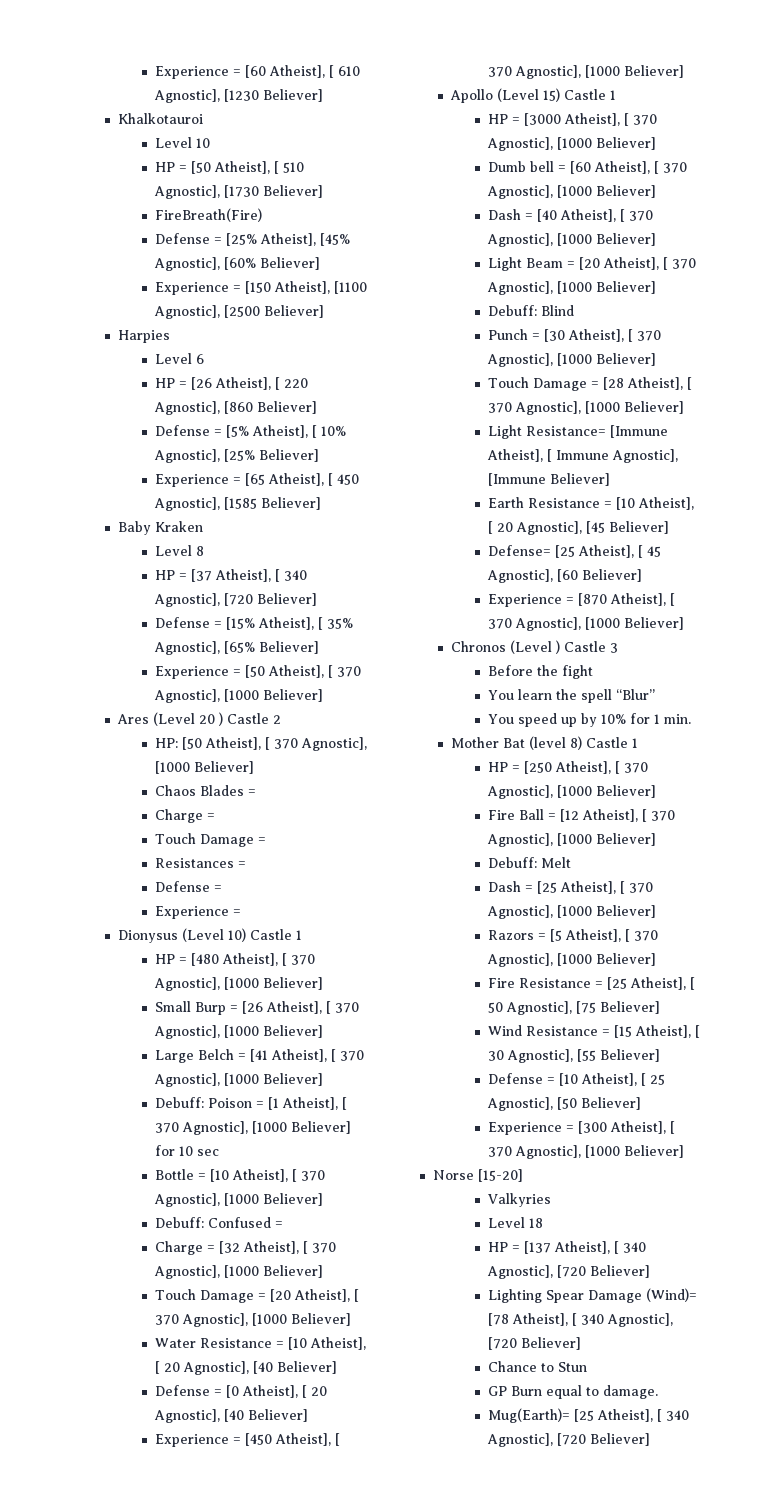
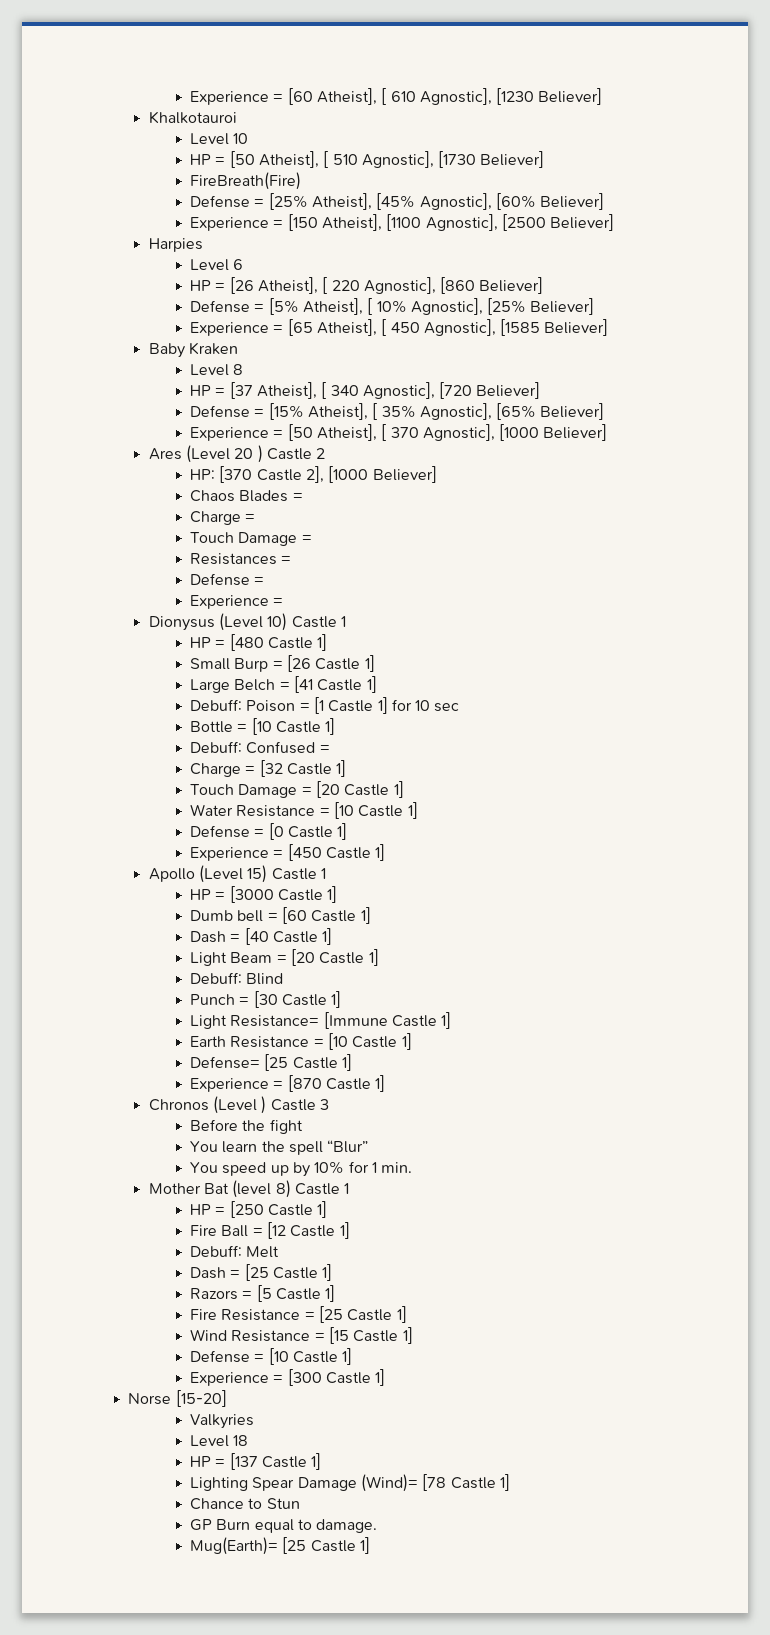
- HP: [50 Atheist], [ 370 Agnostic], [1000 Believer]
+ HP: [370 Castle 2], [1000 Believer]
- HP = [480 Atheist], [ 370 Agnostic], [1000 Believer]
- Small Burp = [26 Atheist], [ 370 Agnostic], [1000 Believer]
- Large Belch = [41 Atheist], [ 370 Agnostic], [1000 Believer]
- Debuff: Poison = [1 Atheist], [ 370 Agnostic], [1000 Believer] for 10 sec
+ HP = [480 Castle 1]
+ Small Burp = [26 Castle 1]
+ Large Belch = [41 Castle 1]
+ Debuff: Poison = [1 Castle 1] for 10 sec
- Bottle = [10 Atheist], [ 370 Agnostic], [1000 Believer]
+ Bottle = [10 Castle 1]
- Charge = [32 Atheist], [ 370 Agnostic], [1000 Believer]
- Touch Damage = [20 Atheist], [ 370 Agnostic], [1000 Believer]
- Water Resistance = [10 Atheist], [ 20 Agnostic], [40 Believer]
- Defense = [0 Atheist], [ 20 Agnostic], [40 Believer]
- Experience = [450 Atheist], [ 370 Agnostic], [1000 Believer]
+ Charge = [32 Castle 1]
+ Touch Damage = [20 Castle 1]
+ Water Resistance = [10 Castle 1]
+ Defense = [0 Castle 1]
+ Experience = [450 Castle 1]
- HP = [3000 Atheist], [ 370 Agnostic], [1000 Believer]
- Dumb bell = [60 Atheist], [ 370 Agnostic], [1000 Believer]
- Dash = [40 Atheist], [ 370 Agnostic], [1000 Believer]
- Light Beam = [20 Atheist], [ 370 Agnostic], [1000 Believer]
+ HP = [3000 Castle 1]
+ Dumb bell = [60 Castle 1]
+ Dash = [40 Castle 1]
+ Light Beam = [20 Castle 1]
- Punch = [30 Atheist], [ 370 Agnostic], [1000 Believer]
- Touch Damage = [28 Atheist], [ 370 Agnostic], [1000 Believer]
- Light Resistance= [Immune Atheist], [ Immune Agnostic], [Immune Believer]
- Earth Resistance = [10 Atheist], [ 20 Agnostic], [45 Believer]
- Defense= [25 Atheist], [ 45 Agnostic], [60 Believer]
- Experience = [870 Atheist], [ 370 Agnostic], [1000 Believer]
+ Punch = [30 Castle 1]
+ Light Resistance= [Immune Castle 1]
+ Earth Resistance = [10 Castle 1]
+ Defense= [25 Castle 1]
+ Experience = [870 Castle 1]
- HP = [250 Atheist], [ 370 Agnostic], [1000 Believer]
- Fire Ball = [12 Atheist], [ 370 Agnostic], [1000 Believer]
+ HP = [250 Castle 1]
+ Fire Ball = [12 Castle 1]
- Dash = [25 Atheist], [ 370 Agnostic], [1000 Believer]
- Razors = [5 Atheist], [ 370 Agnostic], [1000 Believer]
- Fire Resistance = [25 Atheist], [ 50 Agnostic], [75 Believer]
- Wind Resistance = [15 Atheist], [ 30 Agnostic], [55 Believer]
- Defense = [10 Atheist], [ 25 Agnostic], [50 Believer]
- Experience = [300 Atheist], [ 370 Agnostic], [1000 Believer]
+ Dash = [25 Castle 1]
+ Razors = [5 Castle 1]
+ Fire Resistance = [25 Castle 1]
+ Wind Resistance = [15 Castle 1]
+ Defense = [10 Castle 1]
+ Experience = [300 Castle 1]
- HP = [137 Atheist], [ 340 Agnostic], [720 Believer]
+ HP = [137 Castle 1]
- Lighting Spear Damage (Wind)= [78 Atheist], [ 340 Agnostic], [720 Believer]
+ Lighting Spear Damage (Wind)= [78 Castle 1]
- Mug(Earth)= [25 Atheist], [ 340 Agnostic], [720 Believer]
+ Mug(Earth)= [25 Castle 1]

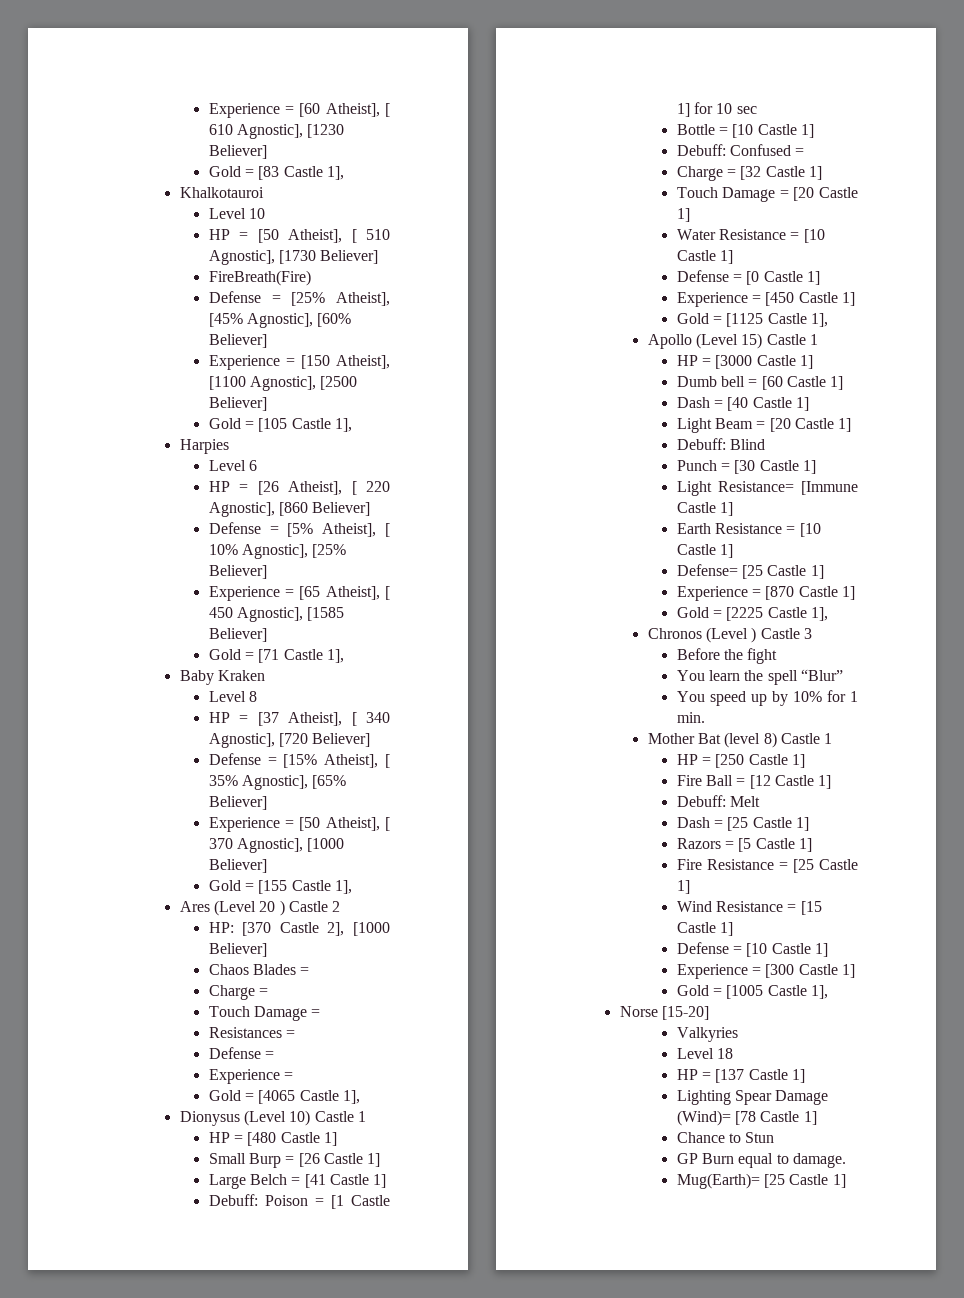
+ Gold = [83 Castle 1],
+ Gold = [105 Castle 1],
+ Gold = [71 Castle 1],
+ Gold = [155 Castle 1],
+ Gold = [4065 Castle 1],
+ Gold = [1125 Castle 1],
+ Gold = [2225 Castle 1],
+ Gold = [1005 Castle 1],

